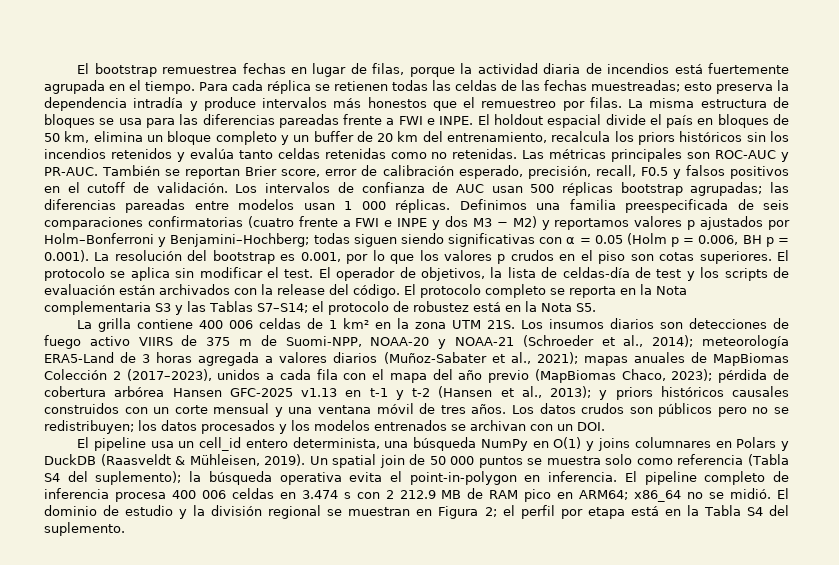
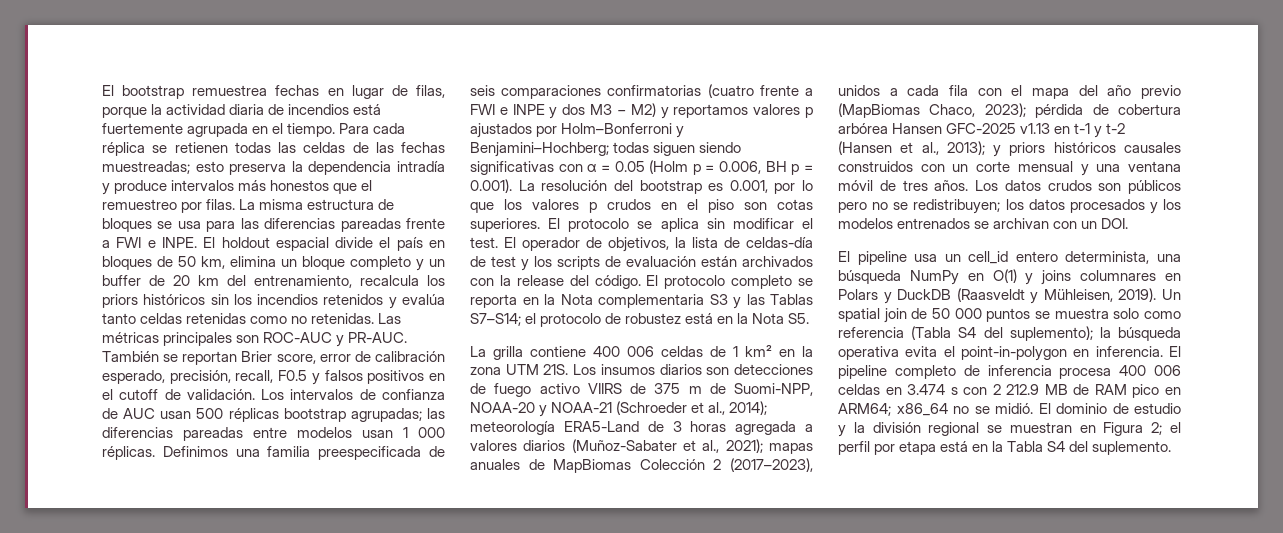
- El pipeline usa un cell_id entero determinista, una búsqueda NumPy en O(1) y joins columnares en Polars y DuckDB (Raasveldt & Mühleisen, 2019).
+ El pipeline usa un cell_id entero determinista, una búsqueda NumPy en O(1) y joins columnares en Polars y DuckDB (Raasveldt y Mühleisen, 2019).

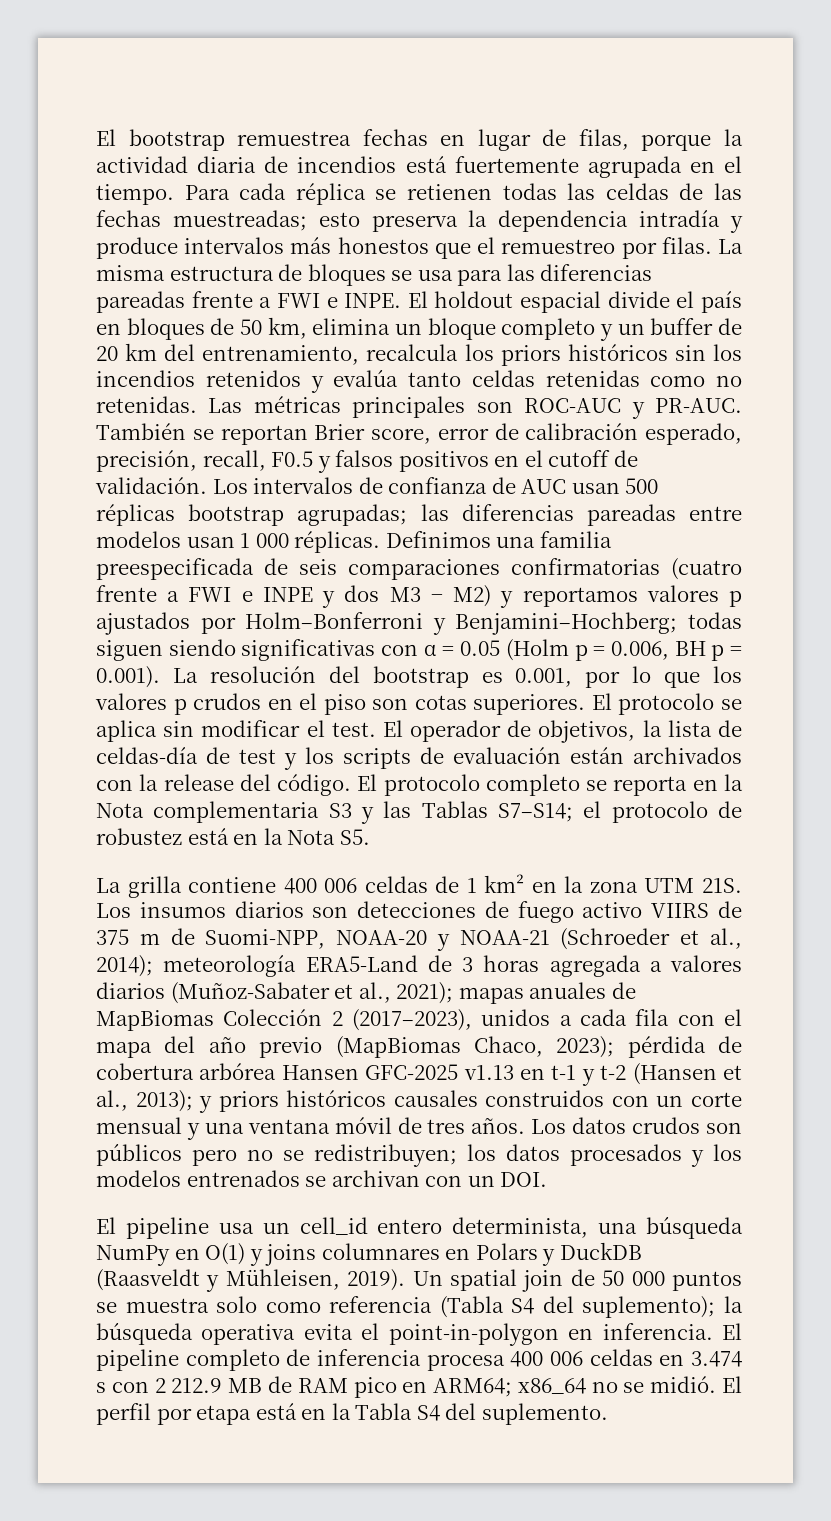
- El dominio de estudio y la división regional se muestran en Figura 2; el perfil por etapa está en la Tabla S4 del suplemento.
+ El perfil por etapa está en la Tabla S4 del suplemento.

